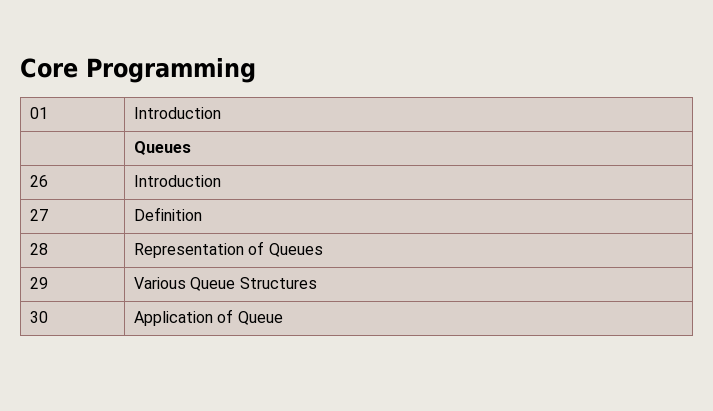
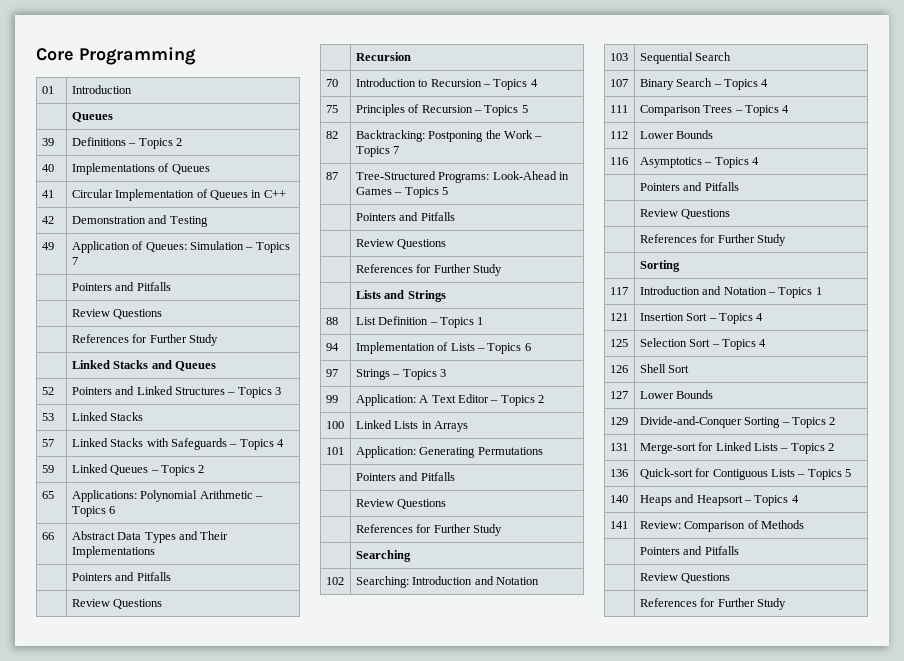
- 26 | Introduction
- 27 | Definition
- 28 | Representation of Queues
- 29 | Various Queue Structures
- 30 | Application of Queue
+ 39 | Definitions – Topics 2
+ 40 | Implementations of Queues
+ 41 | Circular Implementation of Queues in C++
+ 42 | Demonstration and Testing
+ 49 | Application of Queues: Simulation – Topics 7
+ | Pointers and Pitfalls
+ | Review Questions
+ | References for Further Study
+ | Linked Stacks and Queues
+ 52 | Pointers and Linked Structures – Topics 3
+ 53 | Linked Stacks
+ 57 | Linked Stacks with Safeguards – Topics 4
+ 59 | Linked Queues – Topics 2
+ 65 | Applications: Polynomial Arithmetic – Topics 6
+ 66 | Abstract Data Types and Their Implementations
+ | Pointers and Pitfalls
+ | Review Questions
+ | Recursion
+ 70 | Introduction to Recursion – Topics 4
+ 75 | Principles of Recursion – Topics 5
+ 82 | Backtracking: Postponing the Work – Topics 7
+ 87 | Tree-Structured Programs: Look-Ahead in Games – Topics 5
+ | Pointers and Pitfalls
+ | Review Questions
+ | References for Further Study
+ | Lists and Strings
+ 88 | List Definition – Topics 1
+ 94 | Implementation of Lists – Topics 6
+ 97 | Strings – Topics 3
+ 99 | Application: A Text Editor – Topics 2
+ 100 | Linked Lists in Arrays
+ 101 | Application: Generating Permutations
+ | Pointers and Pitfalls
+ | Review Questions
+ | References for Further Study
+ | Searching
+ 102 | Searching: Introduction and Notation
+ 103 | Sequential Search
+ 107 | Binary Search – Topics 4
+ 111 | Comparison Trees – Topics 4
+ 112 | Lower Bounds
+ 116 | Asymptotics – Topics 4
+ | Pointers and Pitfalls
+ | Review Questions
+ | References for Further Study
+ | Sorting
+ 117 | Introduction and Notation – Topics 1
+ 121 | Insertion Sort – Topics 4
+ 125 | Selection Sort – Topics 4
+ 126 | Shell Sort
+ 127 | Lower Bounds
+ 129 | Divide-and-Conquer Sorting – Topics 2
+ 131 | Merge-sort for Linked Lists – Topics 2
+ 136 | Quick-sort for Contiguous Lists – Topics 5
+ 140 | Heaps and Heapsort – Topics 4
+ 141 | Review: Comparison of Methods
+ | Pointers and Pitfalls
+ | Review Questions
+ | References for Further Study

